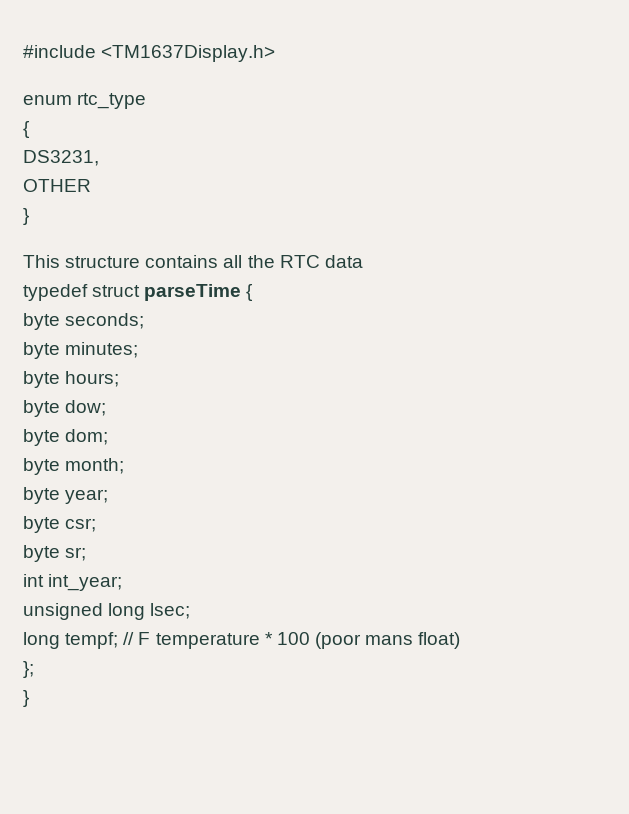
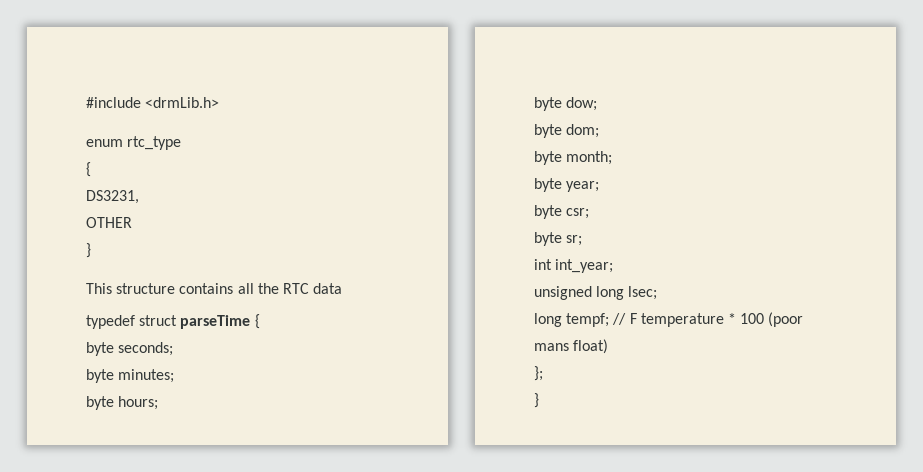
- #include <TM1637Display.h>
+ #include <drmLib.h>

